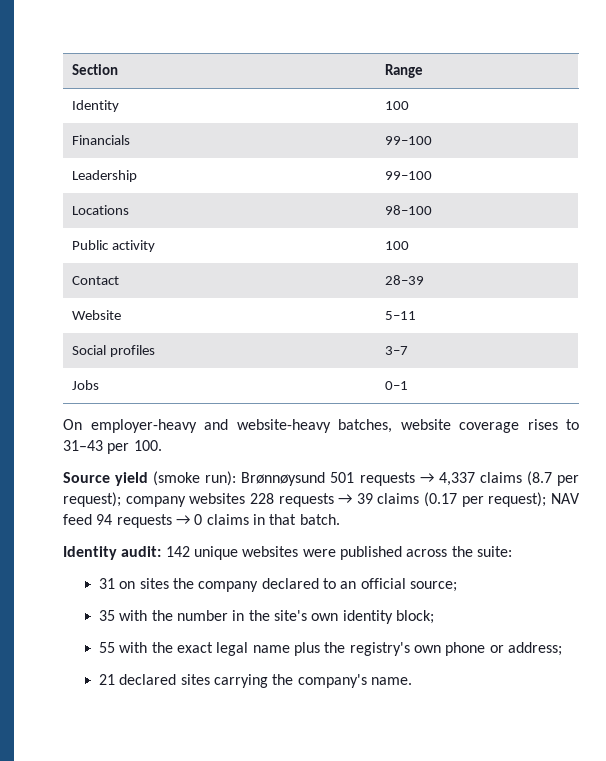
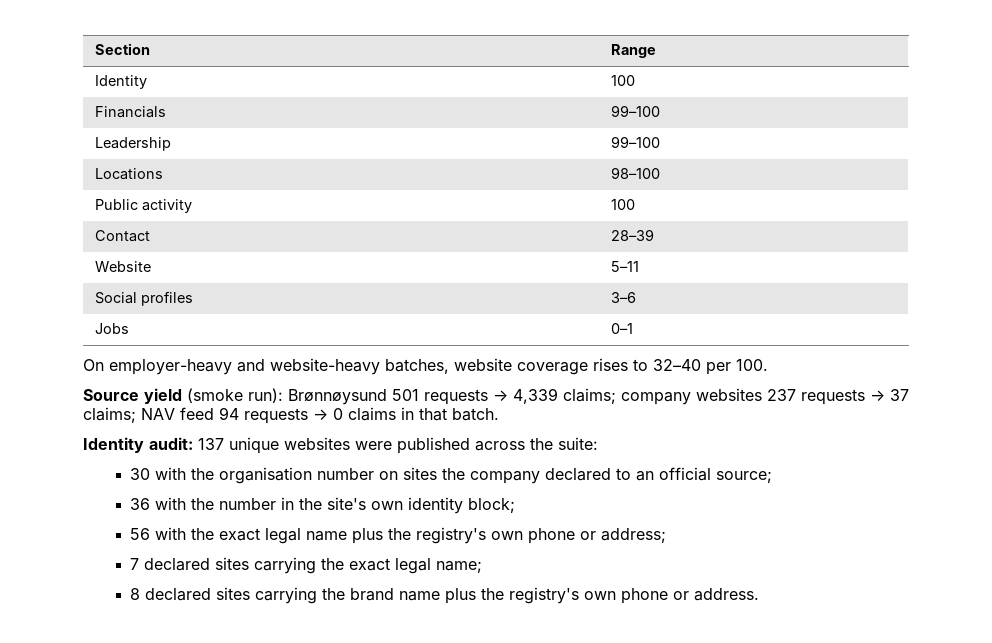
- Social profiles | 3–7
+ Social profiles | 3–6
- On employer-heavy and website-heavy batches, website coverage rises to 31–43 per 100.
+ On employer-heavy and website-heavy batches, website coverage rises to 32–40 per 100.
- Source yield (smoke run): Brønnøysund 501 requests → 4,337 claims (8.7 per request); company websites 228 requests → 39 claims (0.17 per request); NAV feed 94 requests → 0 claims in that batch.
+ Source yield (smoke run): Brønnøysund 501 requests → 4,339 claims; company websites 237 requests → 37 claims; NAV feed 94 requests → 0 claims in that batch.
- Identity audit: 142 unique websites were published across the suite:
+ Identity audit: 137 unique websites were published across the suite:
- 31 on sites the company declared to an official source;
+ 30 with the organisation number on sites the company declared to an official source;
- 35 with the number in the site's own identity block;
+ 36 with the number in the site's own identity block;
- 55 with the exact legal name plus the registry's own phone or address;
+ 56 with the exact legal name plus the registry's own phone or address;
- 21 declared sites carrying the company's name.
+ 7 declared sites carrying the exact legal name;
+ 8 declared sites carrying the brand name plus the registry's own phone or address.

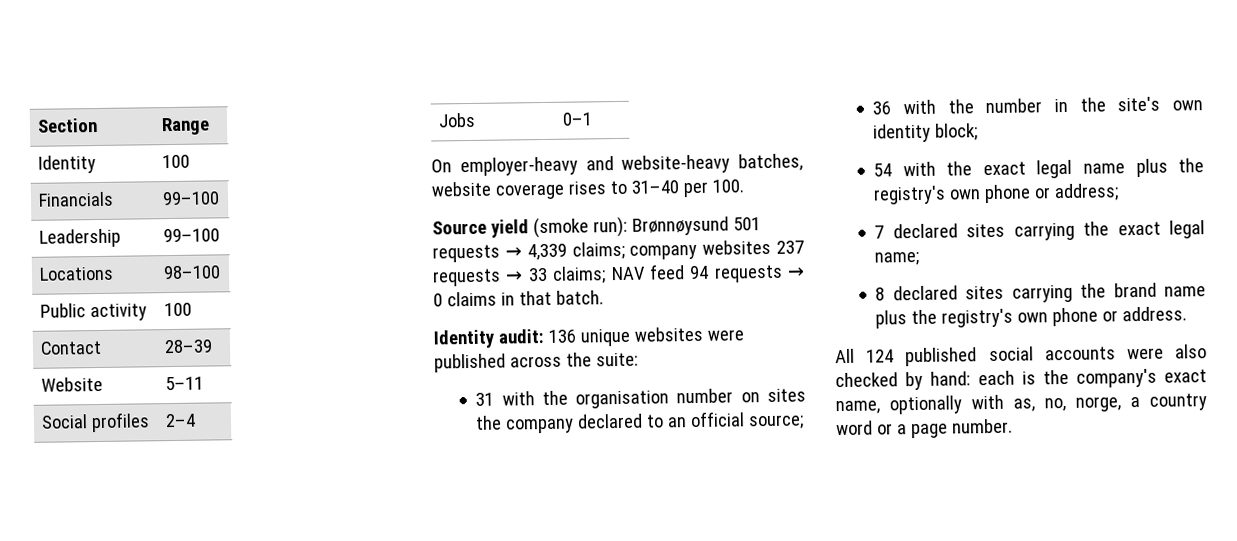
- Social profiles | 3–6
+ Social profiles | 2–4
- On employer-heavy and website-heavy batches, website coverage rises to 32–40 per 100.
+ On employer-heavy and website-heavy batches, website coverage rises to 31–40 per 100.
- Source yield (smoke run): Brønnøysund 501 requests → 4,339 claims; company websites 237 requests → 37 claims; NAV feed 94 requests → 0 claims in that batch.
+ Source yield (smoke run): Brønnøysund 501 requests → 4,339 claims; company websites 237 requests → 33 claims; NAV feed 94 requests → 0 claims in that batch.
- Identity audit: 137 unique websites were published across the suite:
+ Identity audit: 136 unique websites were published across the suite:
- 30 with the organisation number on sites the company declared to an official source;
+ 31 with the organisation number on sites the company declared to an official source;
- 56 with the exact legal name plus the registry's own phone or address;
+ 54 with the exact legal name plus the registry's own phone or address;
+ All 124 published social accounts were also checked by hand: each is the company's exact name, optionally with as, no, norge, a country word or a page number.

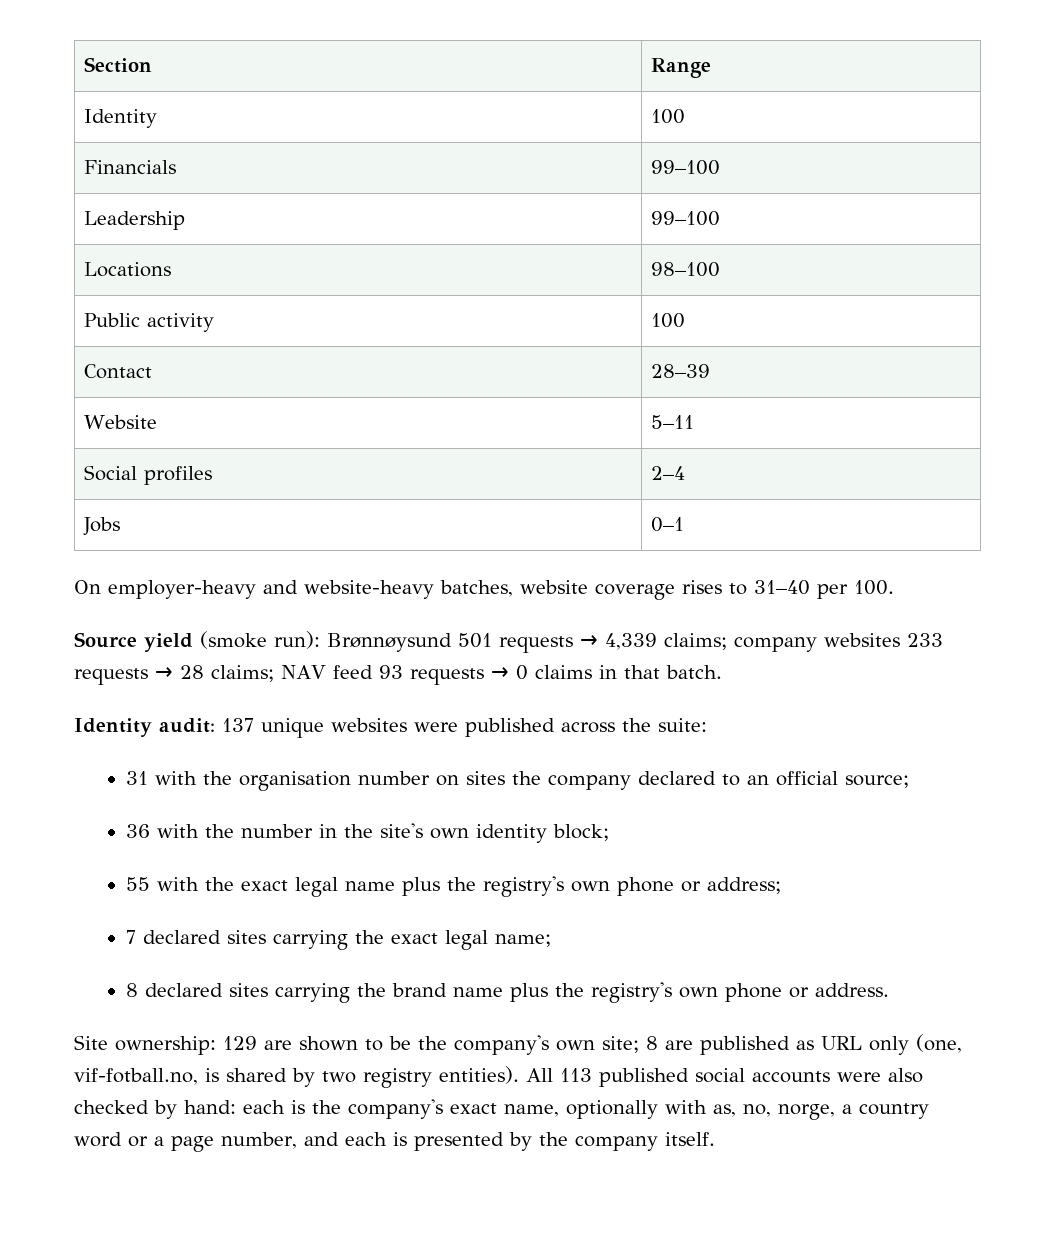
- Source yield (smoke run): Brønnøysund 501 requests → 4,339 claims; company websites 237 requests → 33 claims; NAV feed 94 requests → 0 claims in that batch.
+ Source yield (smoke run): Brønnøysund 501 requests → 4,339 claims; company websites 233 requests → 28 claims; NAV feed 93 requests → 0 claims in that batch.
- Identity audit: 136 unique websites were published across the suite:
+ Identity audit: 137 unique websites were published across the suite:
- 54 with the exact legal name plus the registry's own phone or address;
+ 55 with the exact legal name plus the registry's own phone or address;
- All 124 published social accounts were also checked by hand: each is the company's exact name, optionally with as, no, norge, a country word or a page number.
+ Site ownership: 129 are shown to be the company's own site; 8 are published as URL only (one, vif-fotball.no, is shared by two registry entities). All 113 published social accounts were also checked by hand: each is the company's exact name, optionally with as, no, norge, a country word or a page number, and each is presented by the company itself.

